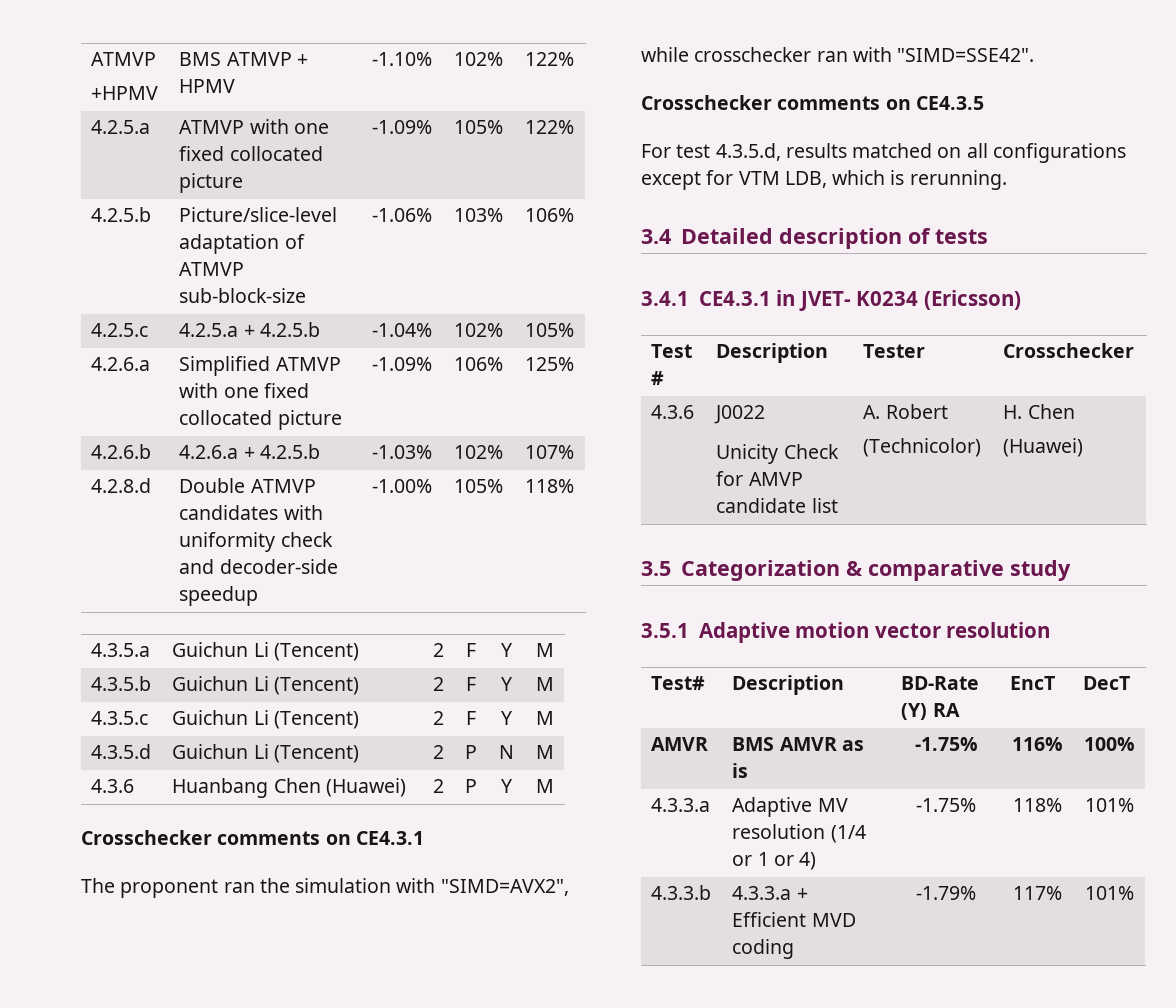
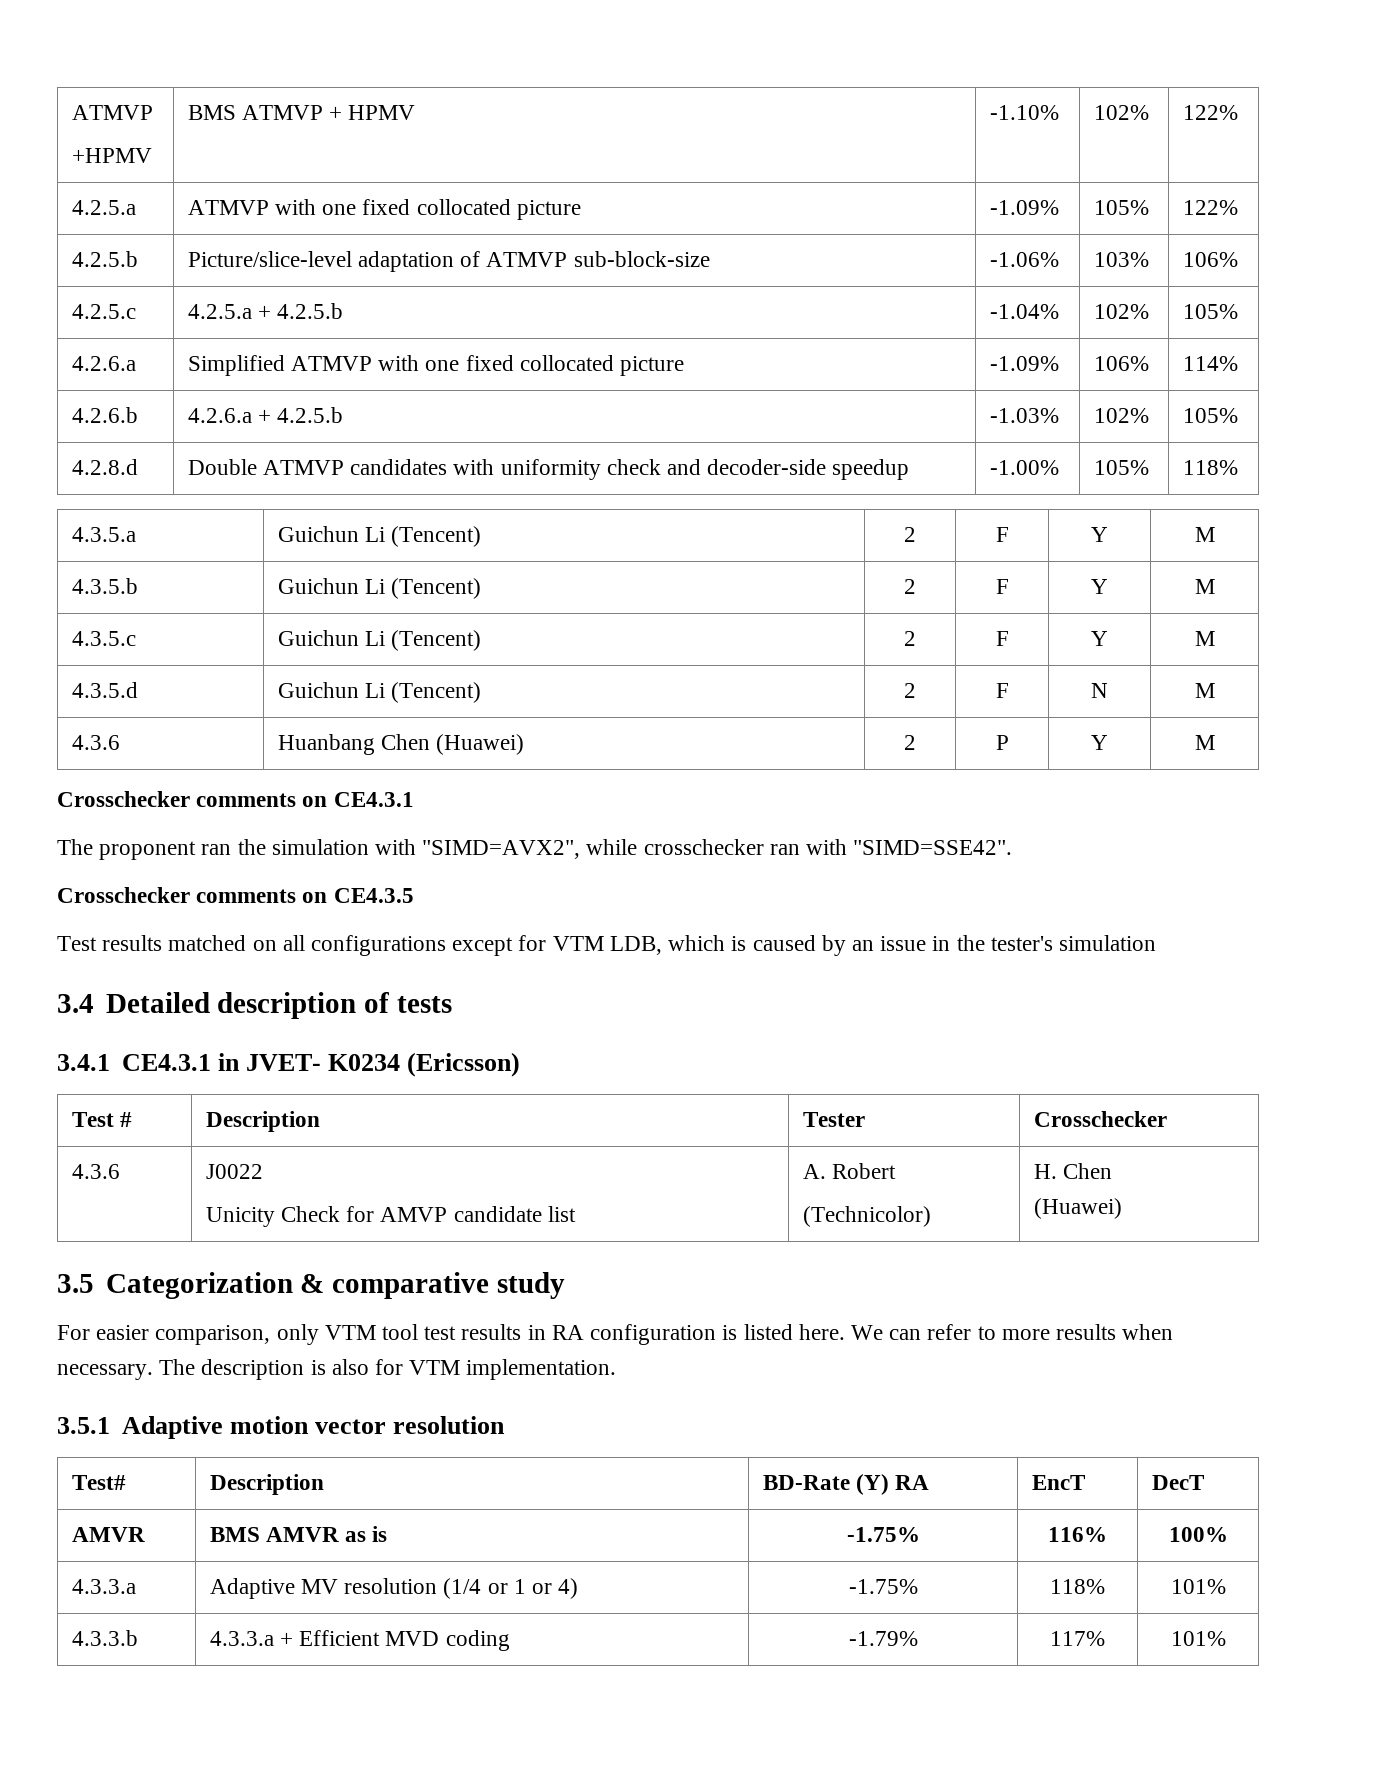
- 4.2.6.a | Simplified ATMVP with one fixed collocated picture | -1.09% | 106% | 125%
+ 4.2.6.a | Simplified ATMVP with one fixed collocated picture | -1.09% | 106% | 114%
- 4.2.6.b | 4.2.6.a + 4.2.5.b | -1.03% | 102% | 107%
+ 4.2.6.b | 4.2.6.a + 4.2.5.b | -1.03% | 102% | 105%
- 4.3.5.d | Guichun Li (Tencent) | 2 | P | N | M
+ 4.3.5.d | Guichun Li (Tencent) | 2 | F | N | M
- For test 4.3.5.d, results matched on all configurations except for VTM LDB, which is rerunning.
+ Test results matched on all configurations except for VTM LDB, which is caused by an issue in the tester's simulation
+ For easier comparison, only VTM tool test results in RA configuration is listed here. We can refer to more results when necessary. The description is also for VTM implementation.

